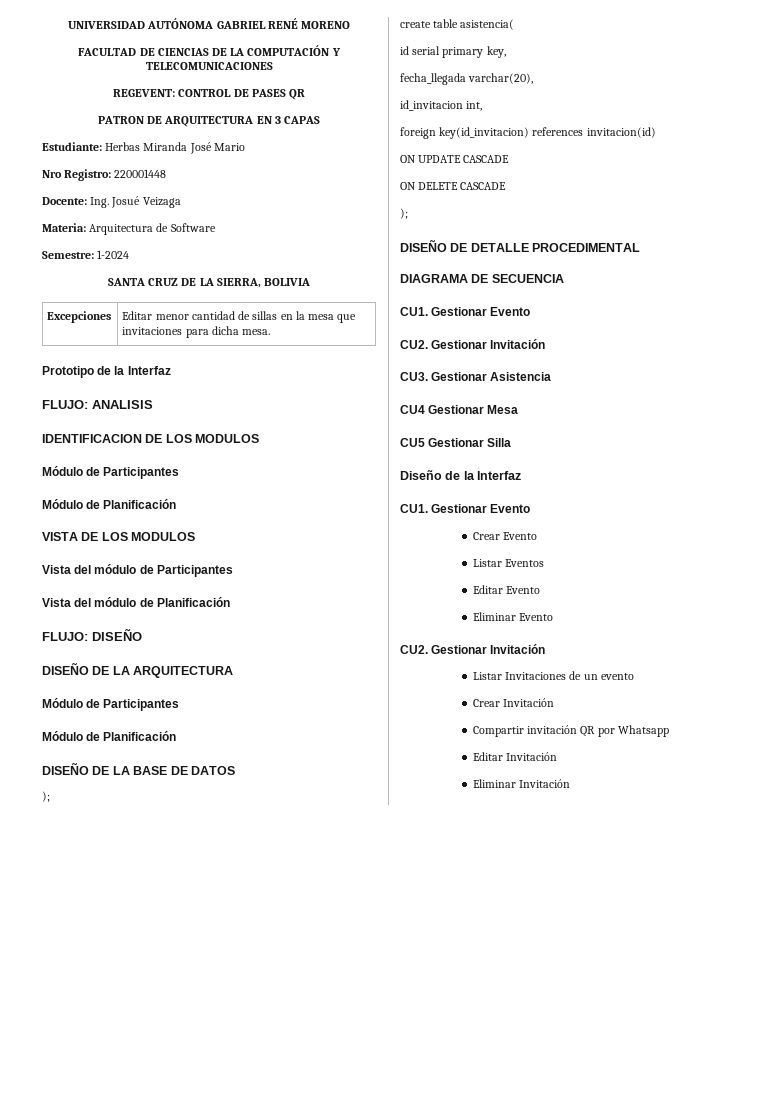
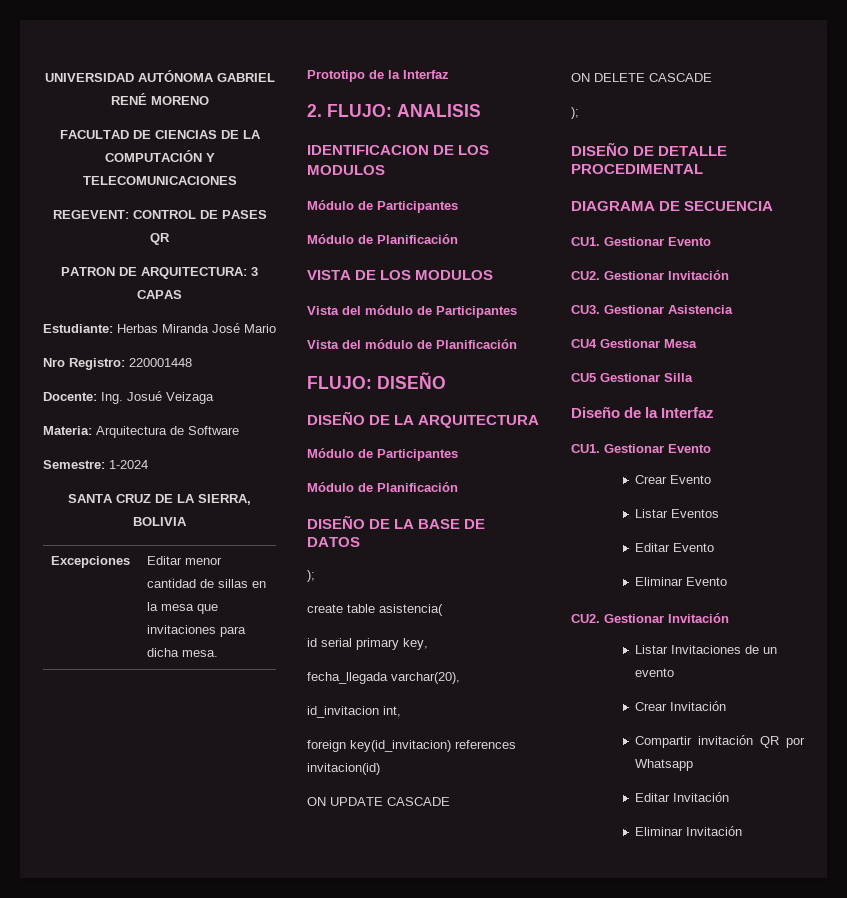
- PATRON DE ARQUITECTURA EN 3 CAPAS
+ PATRON DE ARQUITECTURA: 3 CAPAS
- FLUJO: ANALISIS
+ 2. FLUJO: ANALISIS

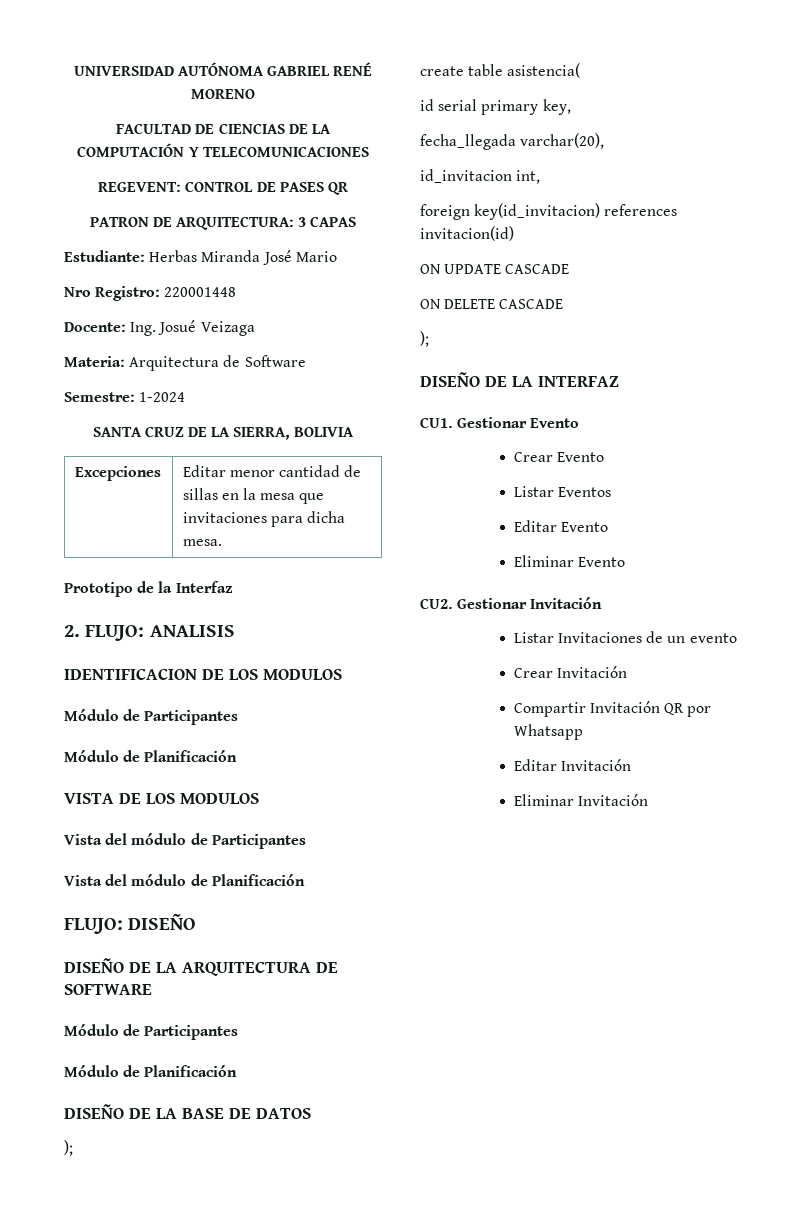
- DISEÑO DE LA ARQUITECTURA
+ DISEÑO DE LA ARQUITECTURA DE SOFTWARE
- DISEÑO DE DETALLE PROCEDIMENTAL
- DIAGRAMA DE SECUENCIA
- CU1. Gestionar Evento
- CU2. Gestionar Invitación
- CU3. Gestionar Asistencia
- CU4 Gestionar Mesa
- CU5 Gestionar Silla
- Diseño de la Interfaz
+ DISEÑO DE LA INTERFAZ
- Compartir invitación QR por Whatsapp
+ Compartir Invitación QR por Whatsapp

